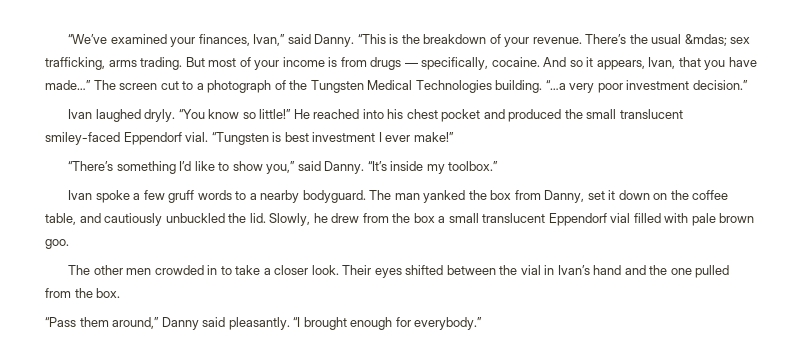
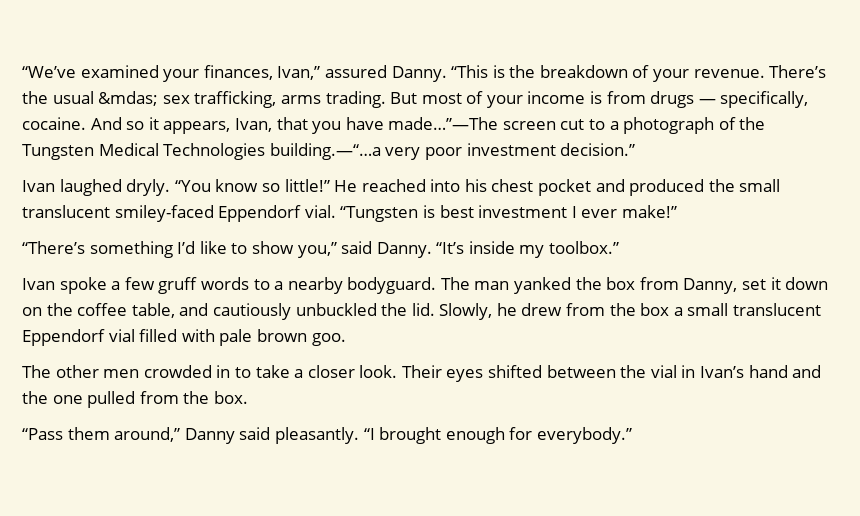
- “We’ve examined your finances, Ivan,” said Danny.
+ “We’ve examined your finances, Ivan,” assured Danny.
- And so it appears, Ivan, that you have made…” The screen cut to a photograph of the Tungsten Medical Technologies building. “…a very poor investment decision.”
+ And so it appears, Ivan, that you have made…”—The screen cut to a photograph of the Tungsten Medical Technologies building.—“…a very poor investment decision.”

